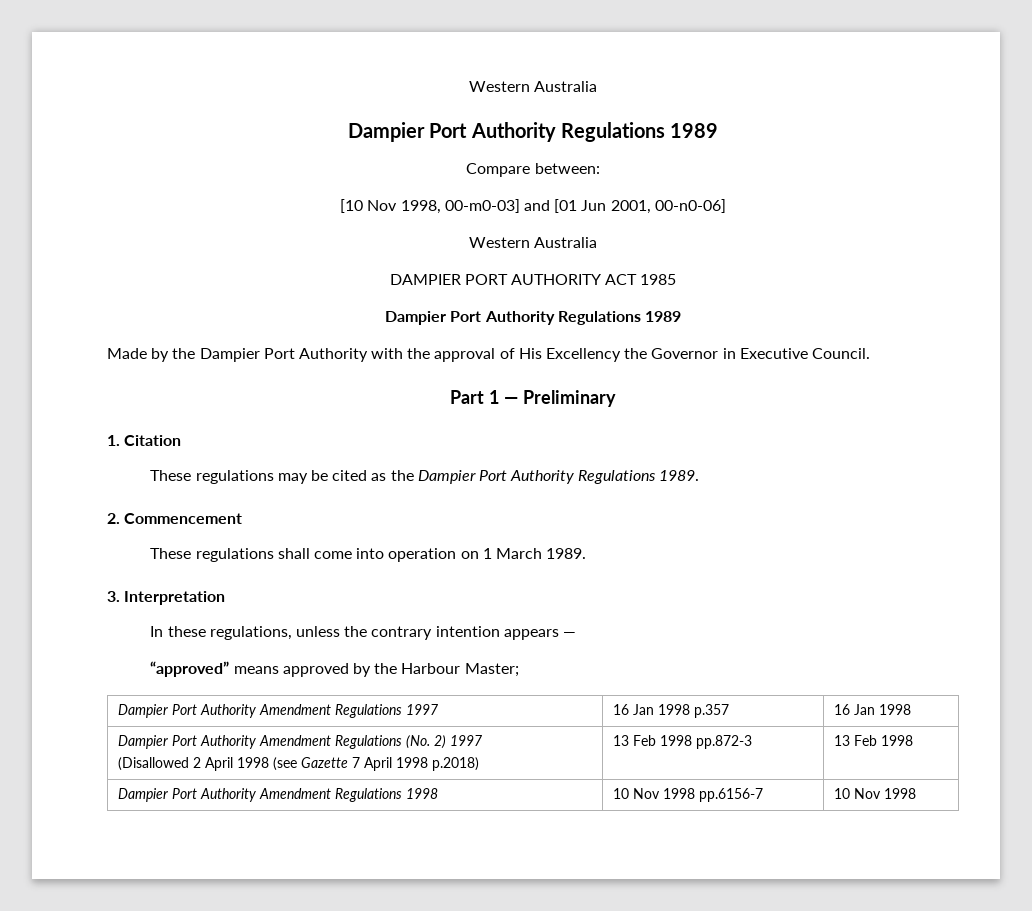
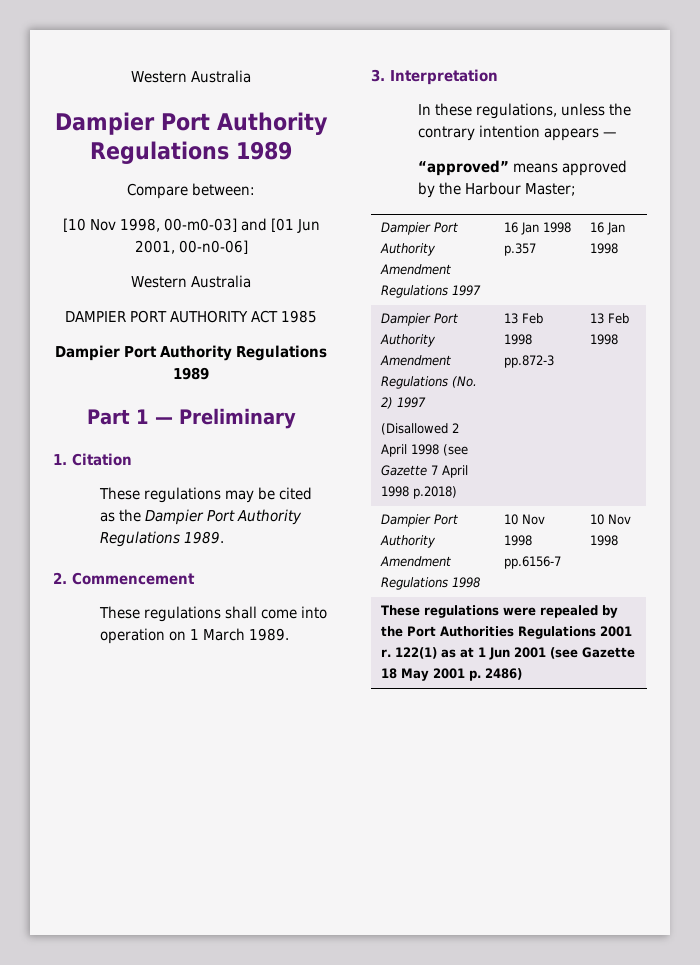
- Made by the Dampier Port Authority with the approval of His Excellency the Governor in Executive Council.
+ These regulations were repealed by the Port Authorities Regulations 2001 r. 122(1) as at 1 Jun 2001 (see Gazette 18 May 2001 p. 2486)

